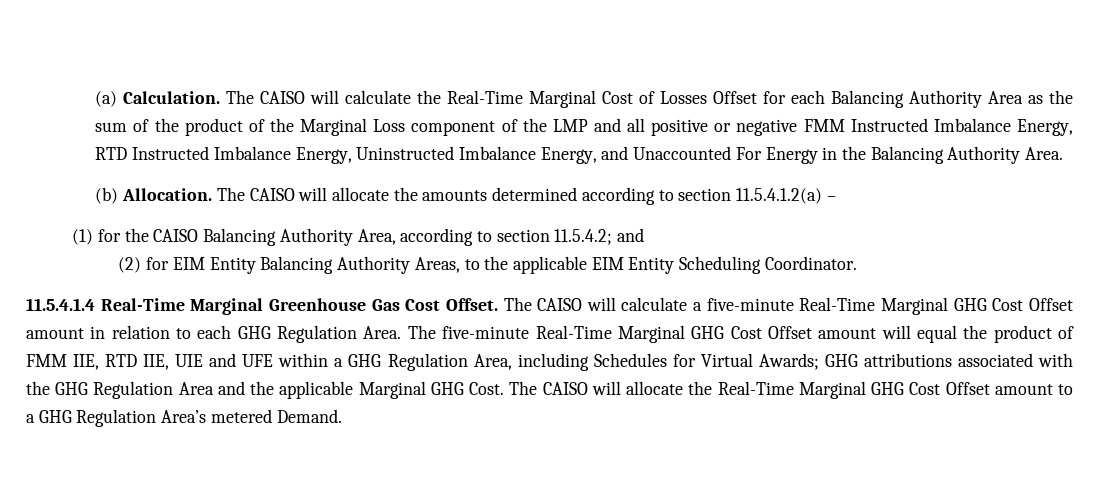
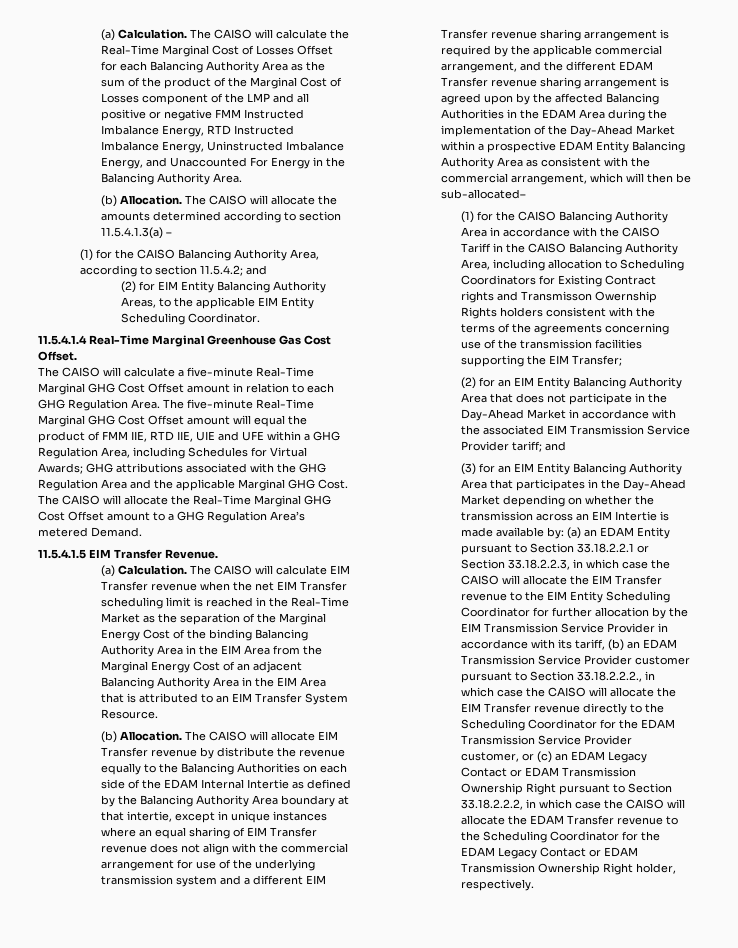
- The CAISO will calculate the Real-Time Marginal Cost of Losses Offset for each Balancing Authority Area as the sum of the product of the Marginal Loss component of the LMP and all positive or negative FMM Instructed Imbalance Energy, RTD Instructed Imbalance Energy, Uninstructed Imbalance Energy, and Unaccounted For Energy in the Balancing Authority Area.
+ The CAISO will calculate the Real-Time Marginal Cost of Losses Offset for each Balancing Authority Area as the sum of the product of the Marginal Cost of Losses component of the LMP and all positive or negative FMM Instructed Imbalance Energy, RTD Instructed Imbalance Energy, Uninstructed Imbalance Energy, and Unaccounted For Energy in the Balancing Authority Area.
- The CAISO will allocate the amounts determined according to section 11.5.4.1.2(a) –
+ The CAISO will allocate the amounts determined according to section 11.5.4.1.3(a) –
- 11.5.4.1.4 Real-Time Marginal Greenhouse Gas Cost Offset. The CAISO will calculate a five-minute Real-Time Marginal GHG Cost Offset amount in relation to each GHG Regulation Area.
+ 11.5.4.1.4 Real-Time Marginal Greenhouse Gas Cost Offset.
+ The CAISO will calculate a five-minute Real-Time Marginal GHG Cost Offset amount in relation to each GHG Regulation Area.
+ 11.5.4.1.5 EIM Transfer Revenue.
+ (a) Calculation. The CAISO will calculate EIM Transfer revenue when the net EIM Transfer scheduling limit is reached in the Real-Time Market as the separation of the Marginal Energy Cost of the binding Balancing Authority Area in the EIM Area from the Marginal Energy Cost of an adjacent Balancing Authority Area in the EIM Area that is attributed to an EIM Transfer System Resource.
+ (b) Allocation. The CAISO will allocate EIM Transfer revenue by distribute the revenue equally to the Balancing Authorities on each side of the EDAM Internal Intertie as defined by the Balancing Authority Area boundary at that intertie, except in unique instances where an equal sharing of EIM Transfer revenue does not align with the commercial arrangement for use of the underlying transmission system and a different EIM Transfer revenue sharing arrangement is required by the applicable commercial arrangement, and the different EDAM Transfer revenue sharing arrangement is agreed upon by the affected Balancing Authorities in the EDAM Area during the implementation of the Day-Ahead Market within a prospective EDAM Entity Balancing Authority Area as consistent with the commercial arrangement, which will then be sub-allocated–
+ (1) for the CAISO Balancing Authority Area in accordance with the CAISO Tariff in the CAISO Balancing Authority Area, including allocation to Scheduling Coordinators for Existing Contract rights and Transmisson Owernship Rights holders consistent with the terms of the agreements concerning use of the transmission facilities supporting the EIM Transfer;
+ (2) for an EIM Entity Balancing Authority Area that does not participate in the Day-Ahead Market in accordance with the associated EIM Transmission Service Provider tariff; and
+ (3) for an EIM Entity Balancing Authority Area that participates in the Day-Ahead Market depending on whether the transmission across an EIM Intertie is made available by: (a) an EDAM Entity pursuant to Section 33.18.2.2.1 or Section 33.18.2.2.3, in which case the CAISO will allocate the EIM Transfer revenue to the EIM Entity Scheduling Coordinator for further allocation by the EIM Transmission Service Provider in accordance with its tariff, (b) an EDAM Transmission Service Provider customer pursuant to Section 33.18.2.2.2., in which case the CAISO will allocate the EIM Transfer revenue directly to the Scheduling Coordinator for the EDAM Transmission Service Provider customer, or (c) an EDAM Legacy Contact or EDAM Transmission Ownership Right pursuant to Section 33.18.2.2.2, in which case the CAISO will allocate the EDAM Transfer revenue to the Scheduling Coordinator for the EDAM Legacy Contact or EDAM Transmission Ownership Right holder, respectively.

